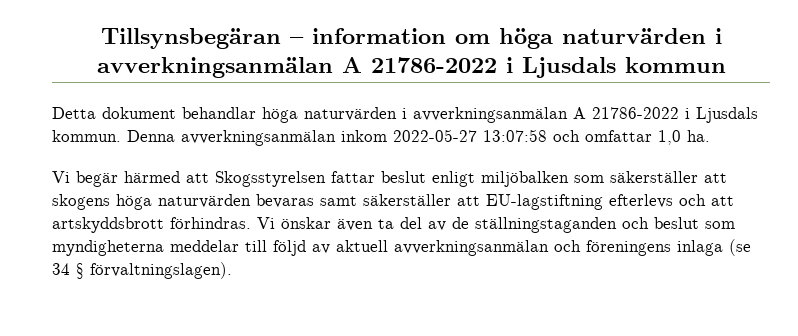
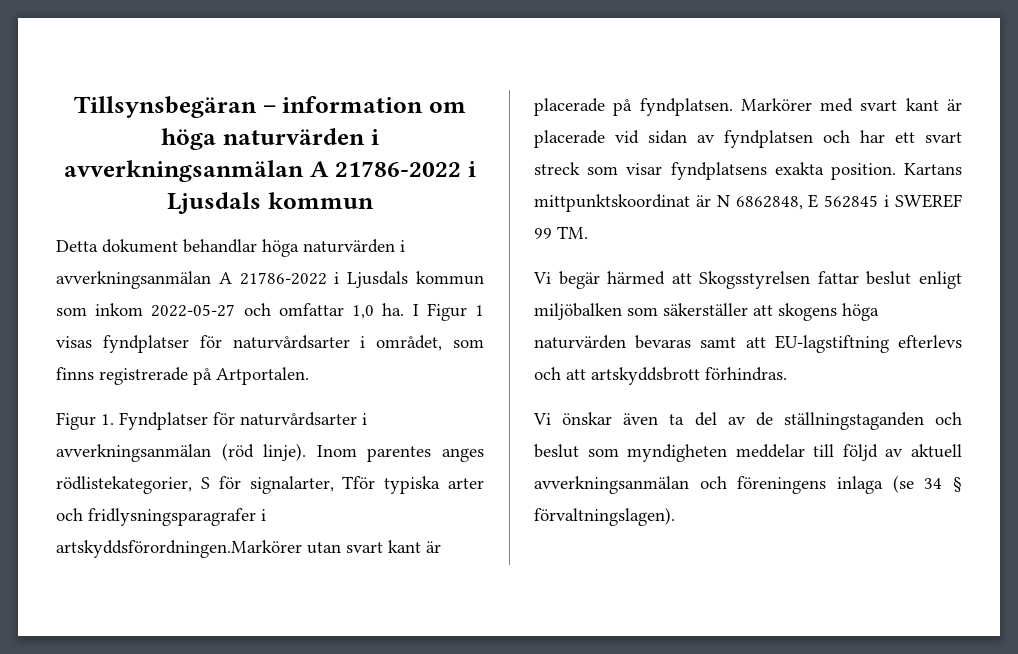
- Detta dokument behandlar höga naturvärden i avverkningsanmälan A 21786-2022 i Ljusdals kommun. Denna avverkningsanmälan inkom 2022-05-27 13:07:58 och omfattar 1,0 ha.
+ Detta dokument behandlar höga naturvärden i avverkningsanmälan A 21786-2022 i Ljusdals kommun som inkom 2022-05-27 och omfattar 1,0 ha. I Figur 1 visas fyndplatser för naturvårdsarter i området, som finns registrerade på Artportalen.
+ Figur 1. Fyndplatser för naturvårdsarter i avverkningsanmälan (röd linje). Inom parentes anges rödlistekategorier, S för signalarter, Tför typiska arter och fridlysningsparagrafer i artskyddsförordningen.Markörer utan svart kant är placerade på fyndplatsen. Markörer med svart kant är placerade vid sidan av fyndplatsen och har ett svart streck som visar fyndplatsens exakta position. Kartans mittpunktskoordinat är N 6862848, E 562845 i SWEREF 99 TM.
- Vi begär härmed att Skogsstyrelsen fattar beslut enligt miljöbalken som säkerställer att skogens höga naturvärden bevaras samt säkerställer att EU-lagstiftning efterlevs och att artskyddsbrott förhindras. Vi önskar även ta del av de ställningstaganden och beslut som myndigheterna meddelar till följd av aktuell avverkningsanmälan och föreningens inlaga (se 34 § förvaltningslagen).
+ Vi begär härmed att Skogsstyrelsen fattar beslut enligt miljöbalken som säkerställer att skogens höga naturvärden bevaras samt att EU-lagstiftning efterlevs och att artskyddsbrott förhindras.
+ Vi önskar även ta del av de ställningstaganden och beslut som myndigheten meddelar till följd av aktuell avverkningsanmälan och föreningens inlaga (se 34 § förvaltningslagen).

